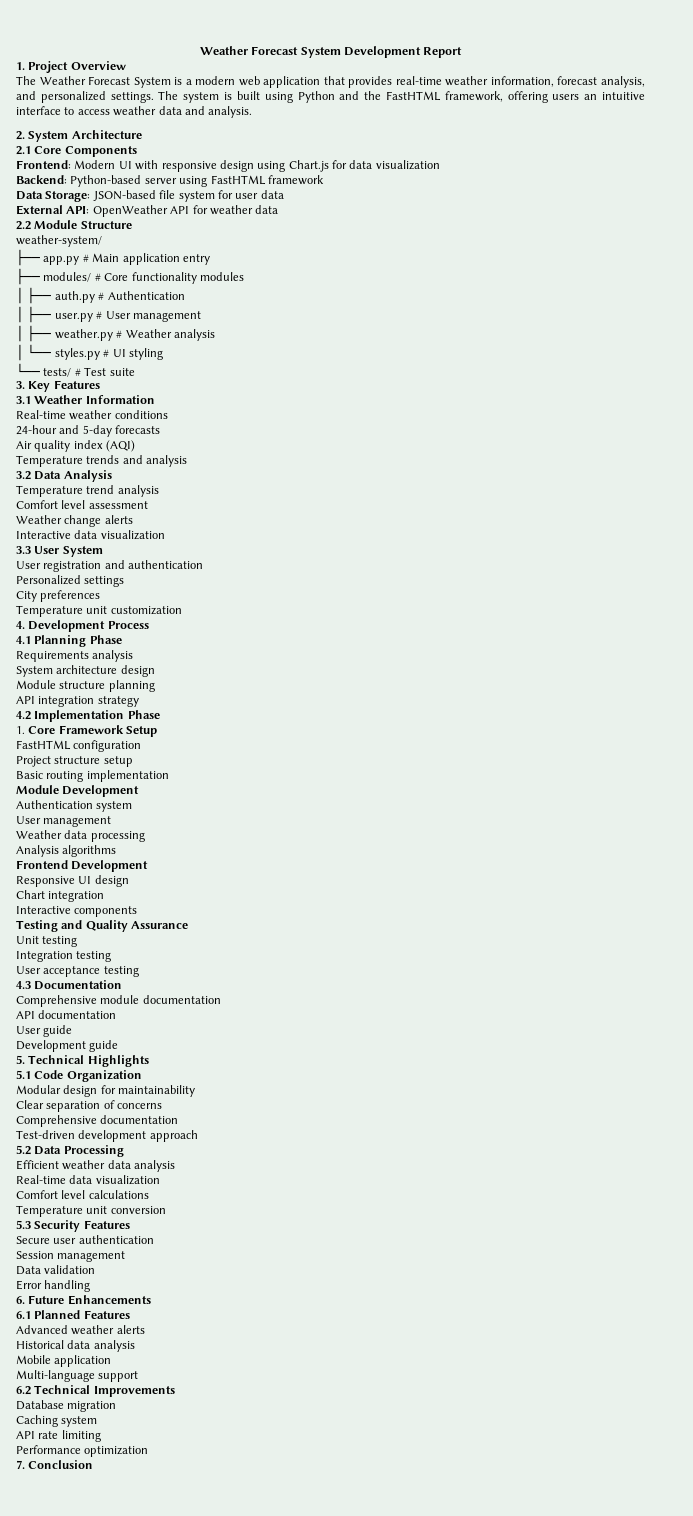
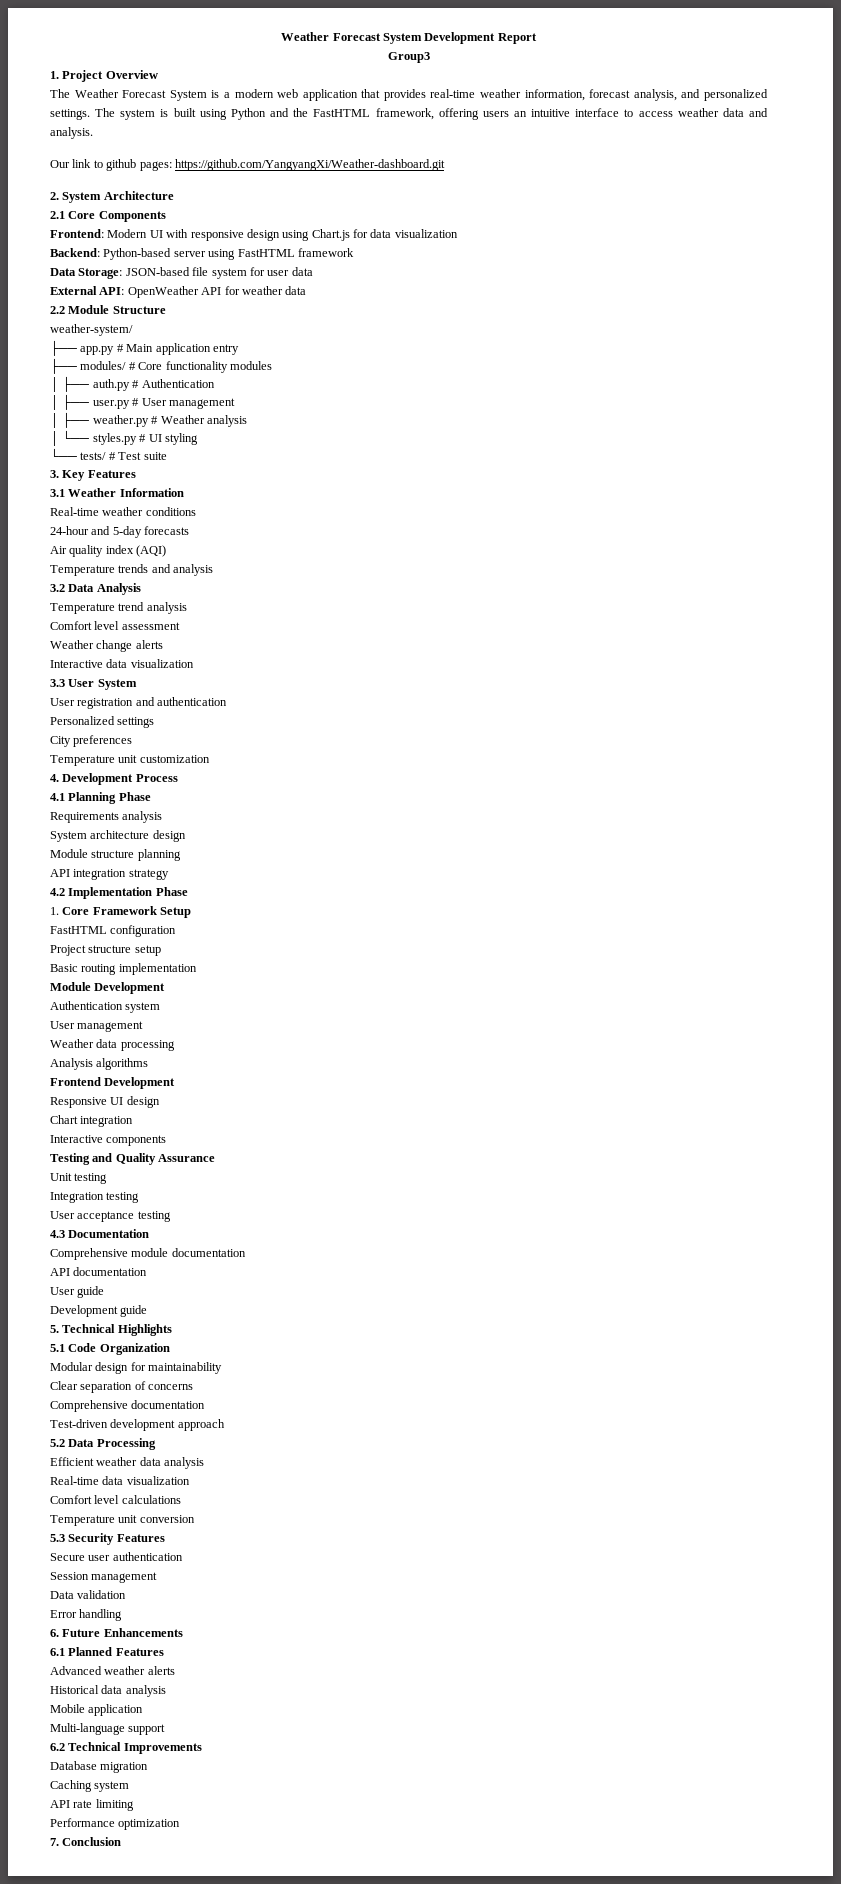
+ Group3
+ Our link to github pages: https://github.com/YangyangXi/Weather-dashboard.git

